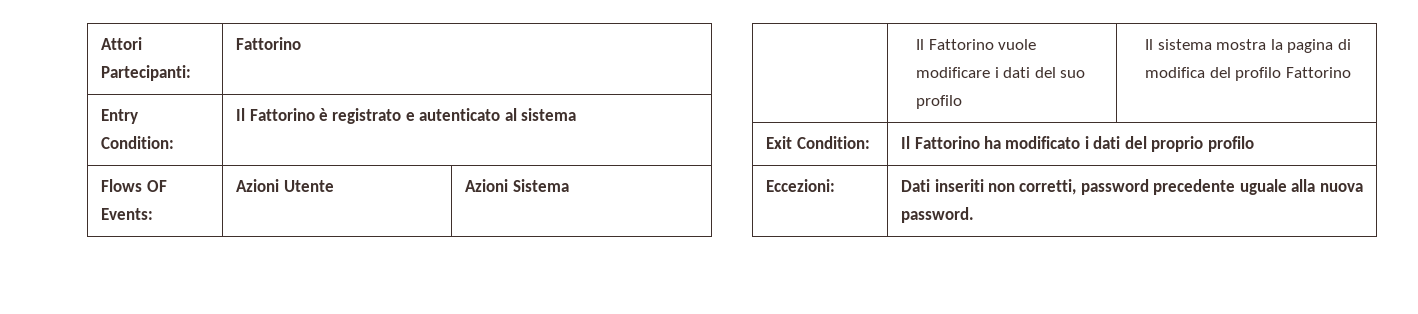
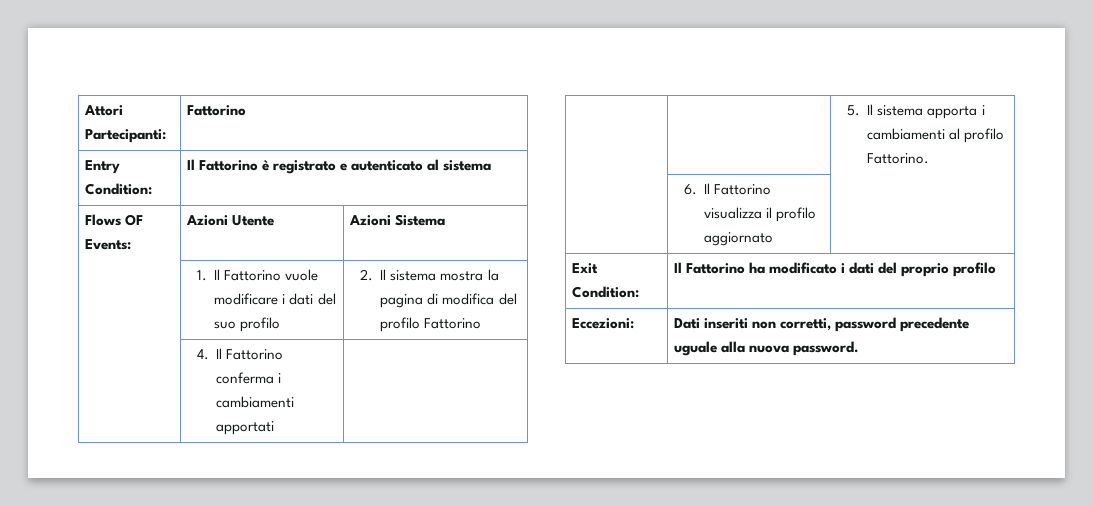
- | Il Fattorino vuole modificare i dati del suo profilo | Il sistema mostra la pagina di modifica del profilo Fattorino
+ | 1. Il Fattorino vuole modificare i dati del suo profilo | 2. Il sistema mostra la pagina di modifica del profilo Fattorino
+ | 4. Il Fattorino conferma i cambiamenti apportati |
+ | | 5. Il sistema apporta i cambiamenti al profilo Fattorino.
+ | 6. Il Fattorino visualizza il profilo aggiornato |

